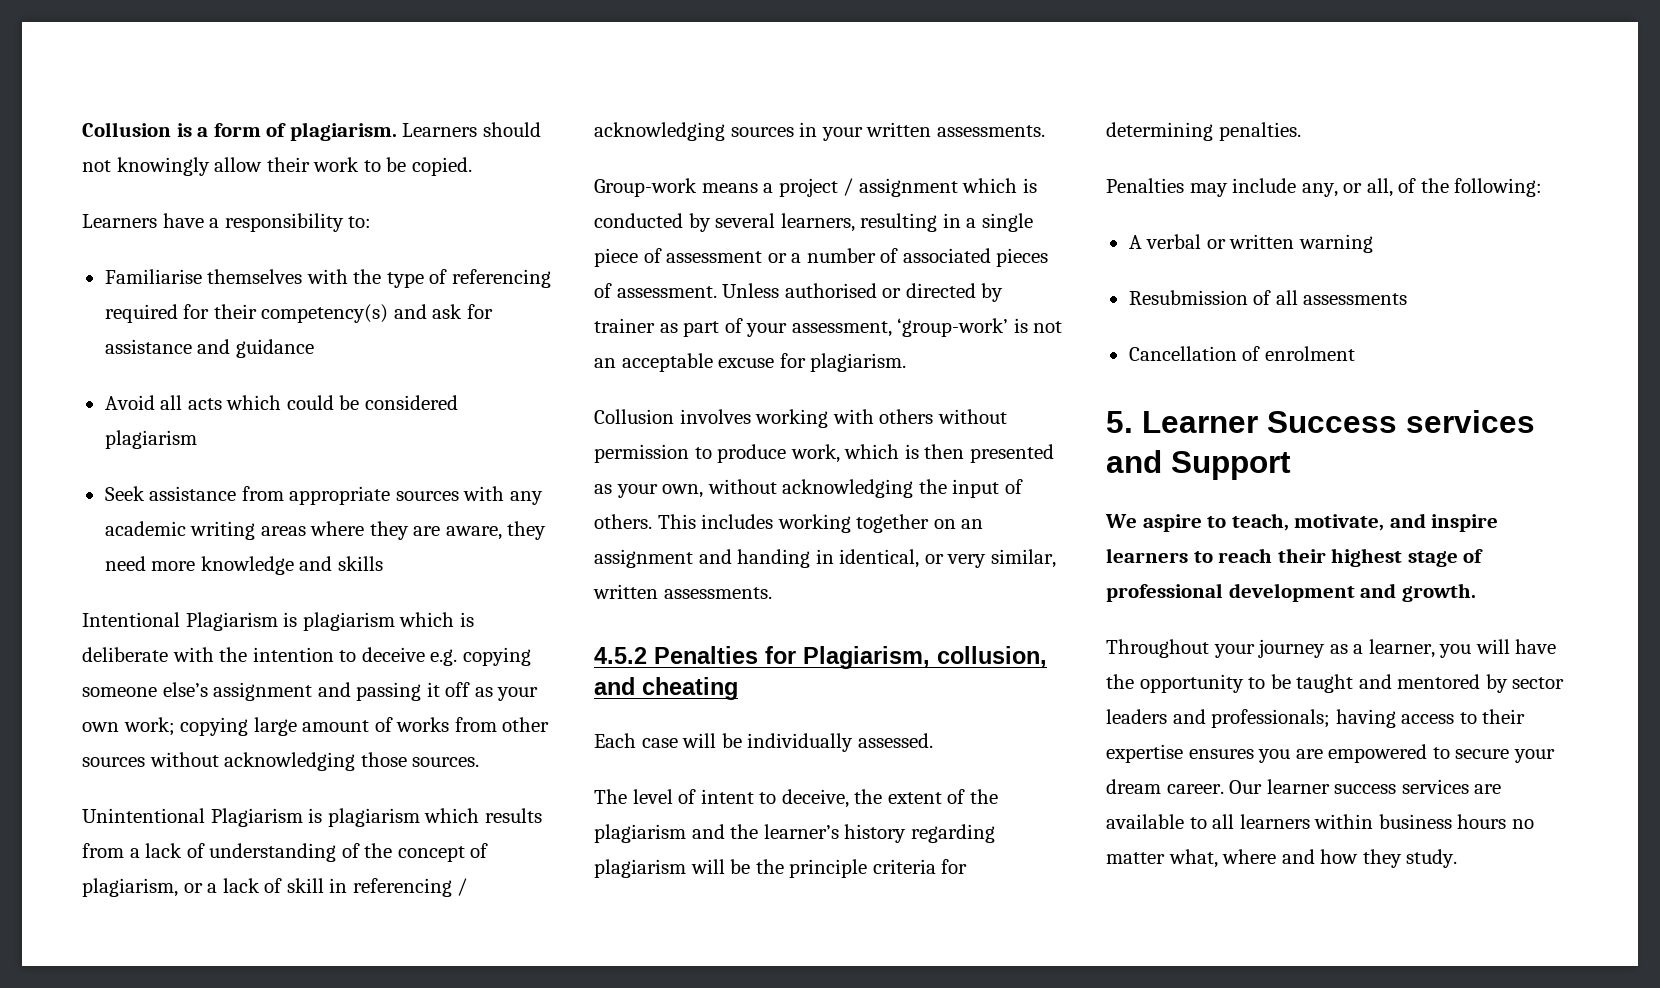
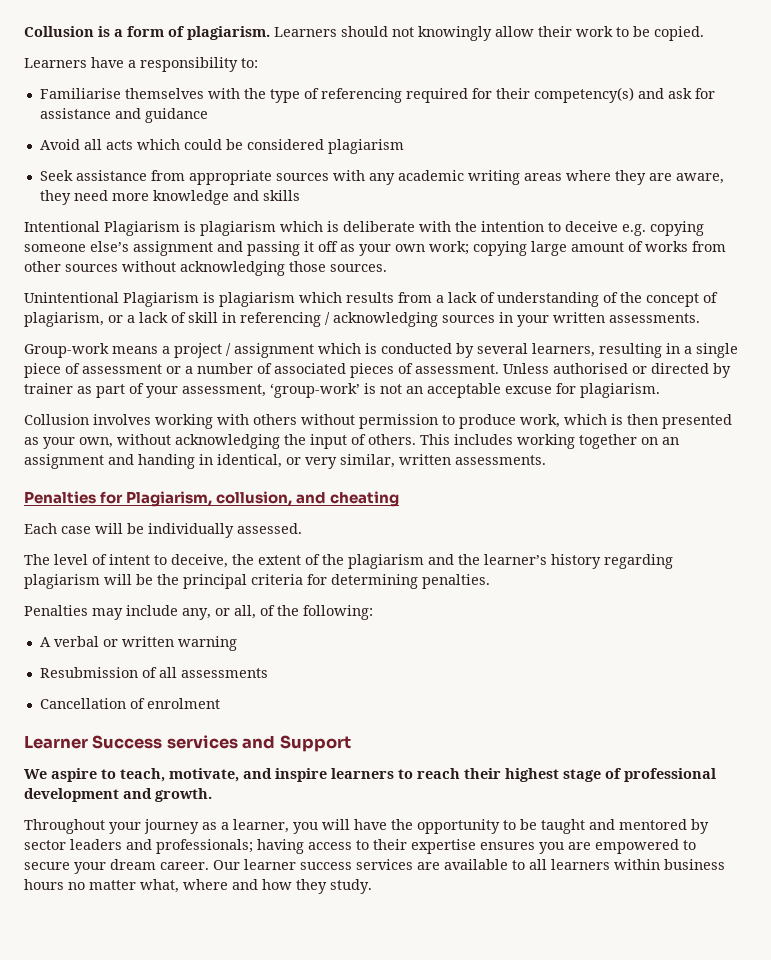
- 4.5.2 Penalties for Plagiarism, collusion, and cheating
+ Penalties for Plagiarism, collusion, and cheating
- The level of intent to deceive, the extent of the plagiarism and the learner’s history regarding plagiarism will be the principle criteria for determining penalties.
+ The level of intent to deceive, the extent of the plagiarism and the learner’s history regarding plagiarism will be the principal criteria for determining penalties.
- 5. Learner Success services and Support
+ Learner Success services and Support

